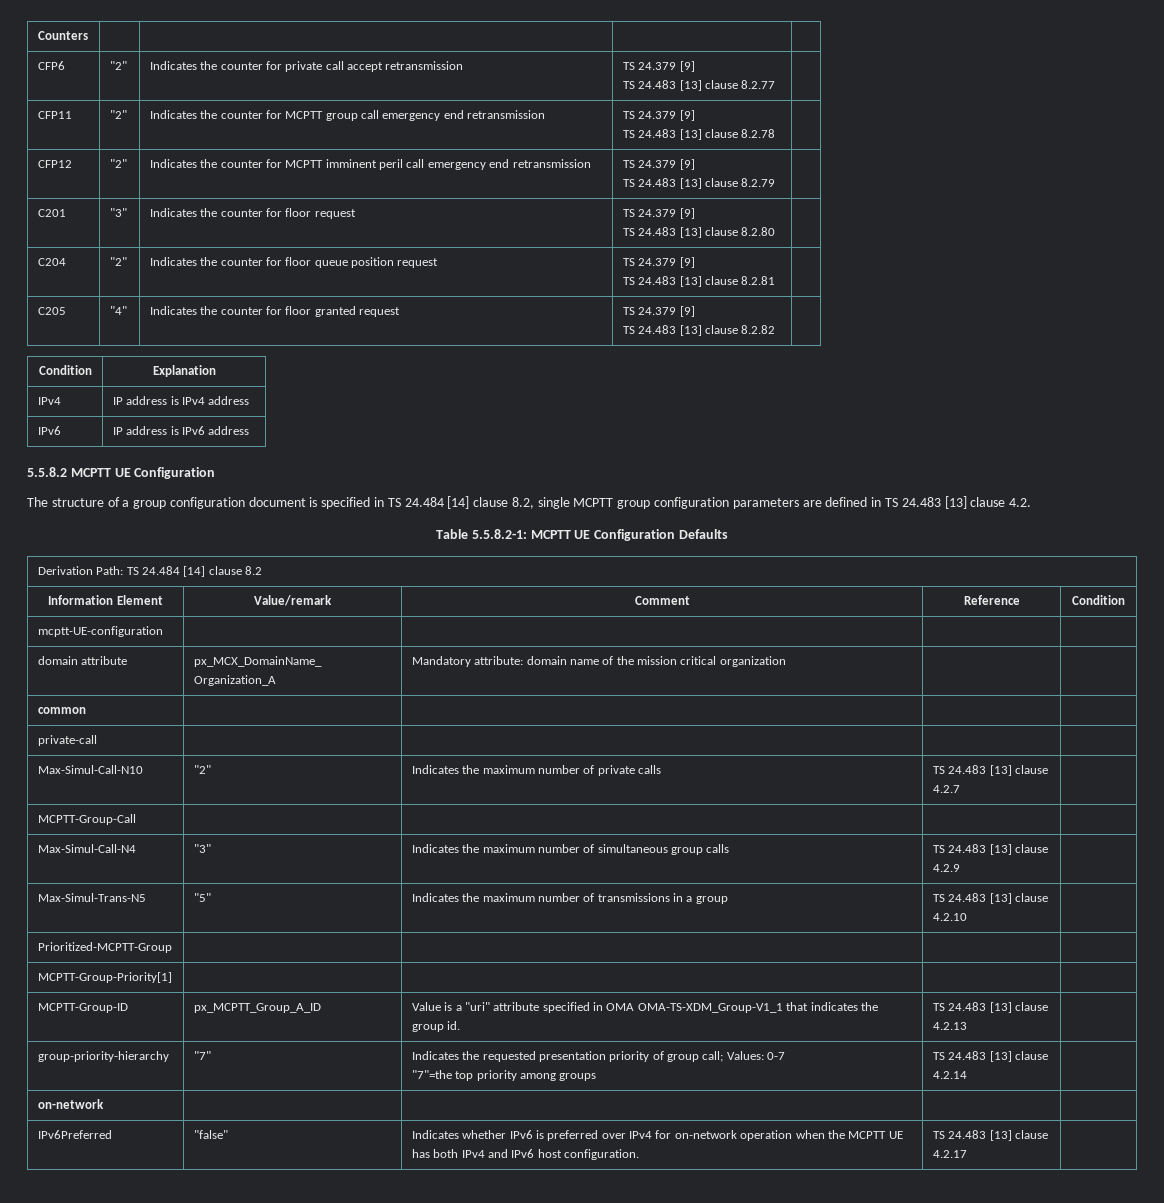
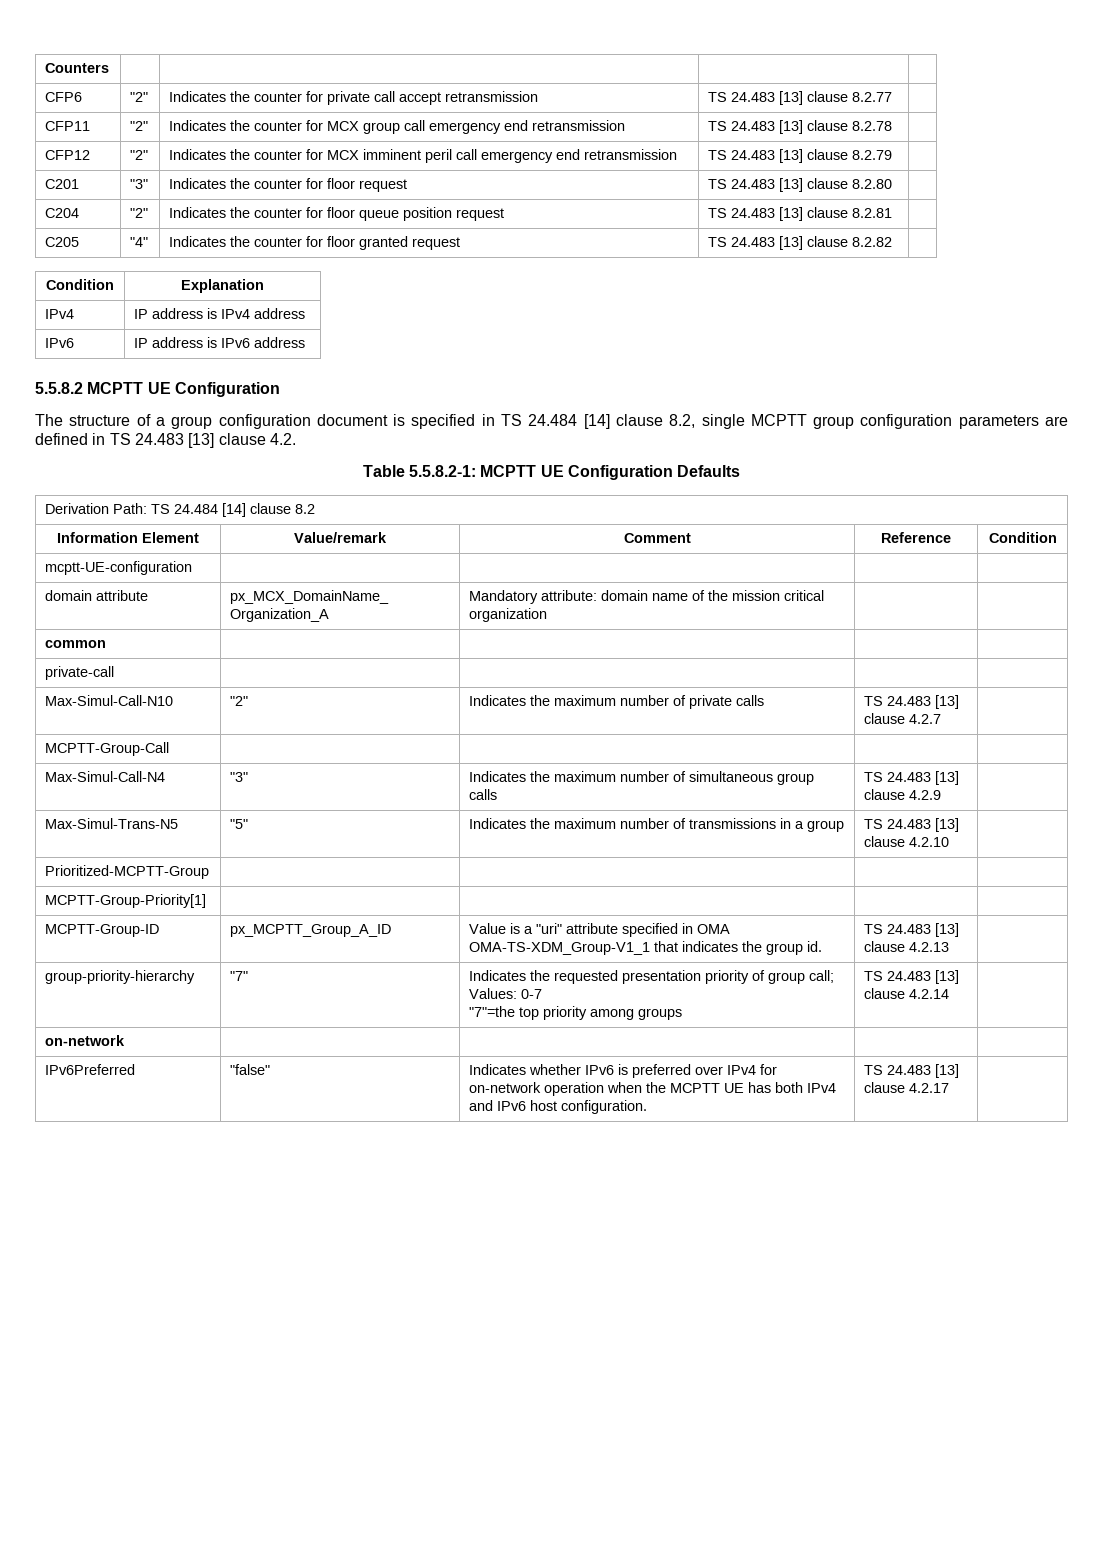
- CFP6 | "2" | Indicates the counter for private call accept retransmission | TS 24.379 [9]
- TS 24.483 [13] clause 8.2.77 |
+ CFP6 | "2" | Indicates the counter for private call accept retransmission | TS 24.483 [13] clause 8.2.77 |
- CFP11 | "2" | Indicates the counter for MCPTT group call emergency end retransmission | TS 24.379 [9]
- TS 24.483 [13] clause 8.2.78 |
+ CFP11 | "2" | Indicates the counter for MCX group call emergency end retransmission | TS 24.483 [13] clause 8.2.78 |
- CFP12 | "2" | Indicates the counter for MCPTT imminent peril call emergency end retransmission | TS 24.379 [9]
- TS 24.483 [13] clause 8.2.79 |
+ CFP12 | "2" | Indicates the counter for MCX imminent peril call emergency end retransmission | TS 24.483 [13] clause 8.2.79 |
- C201 | "3" | Indicates the counter for floor request | TS 24.379 [9]
- TS 24.483 [13] clause 8.2.80 |
+ C201 | "3" | Indicates the counter for floor request | TS 24.483 [13] clause 8.2.80 |
- C204 | "2" | Indicates the counter for floor queue position request | TS 24.379 [9]
- TS 24.483 [13] clause 8.2.81 |
+ C204 | "2" | Indicates the counter for floor queue position request | TS 24.483 [13] clause 8.2.81 |
- C205 | "4" | Indicates the counter for floor granted request | TS 24.379 [9]
- TS 24.483 [13] clause 8.2.82 |
+ C205 | "4" | Indicates the counter for floor granted request | TS 24.483 [13] clause 8.2.82 |

